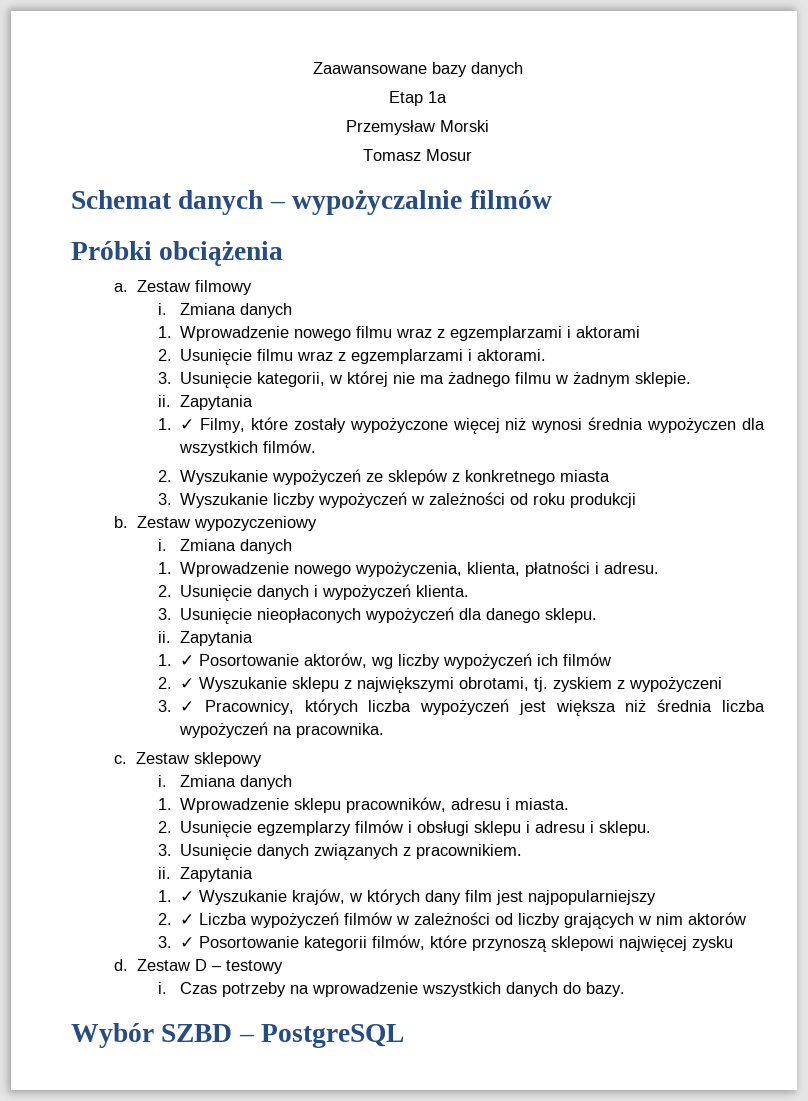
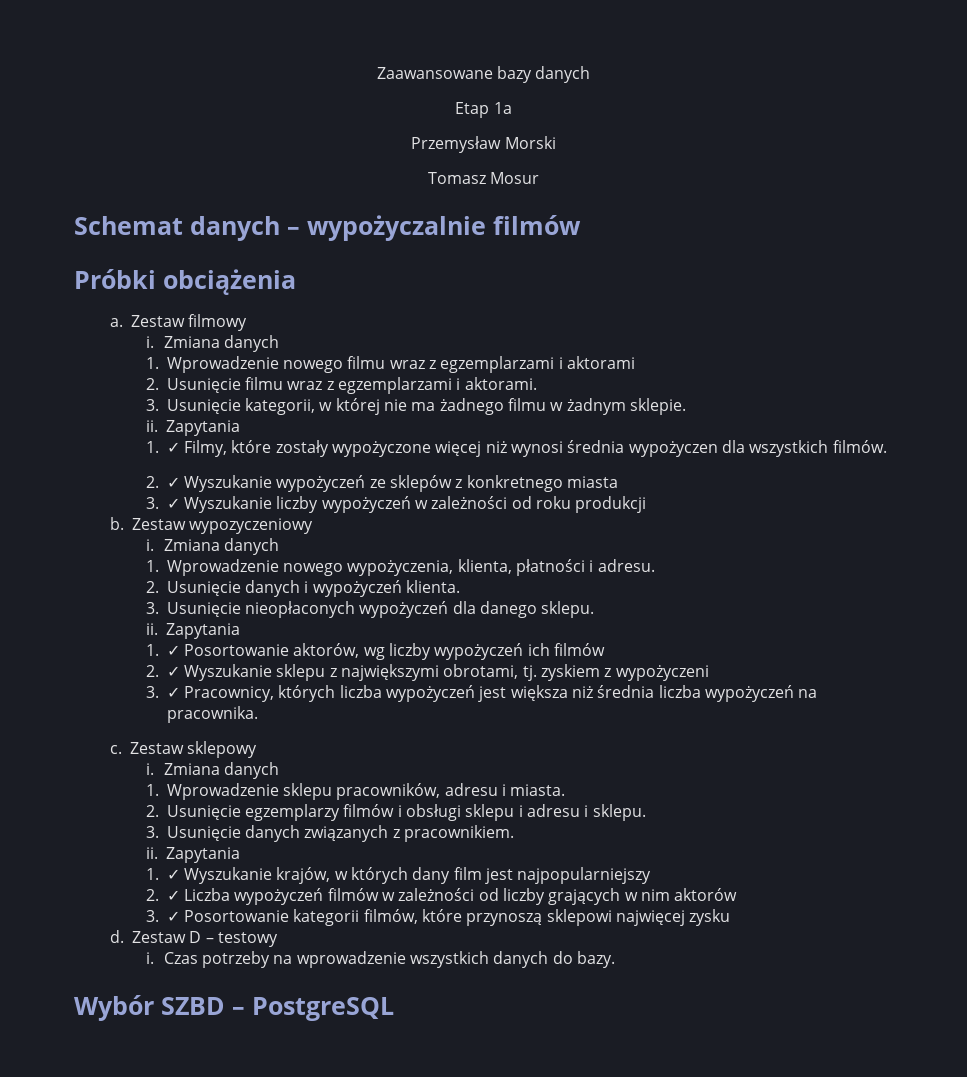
- 2. Wyszukanie wypożyczeń ze sklepów z konkretnego miasta
+ 2. ✓ Wyszukanie wypożyczeń ze sklepów z konkretnego miasta
- 3. Wyszukanie liczby wypożyczeń w zależności od roku produkcji
+ 3. ✓ Wyszukanie liczby wypożyczeń w zależności od roku produkcji

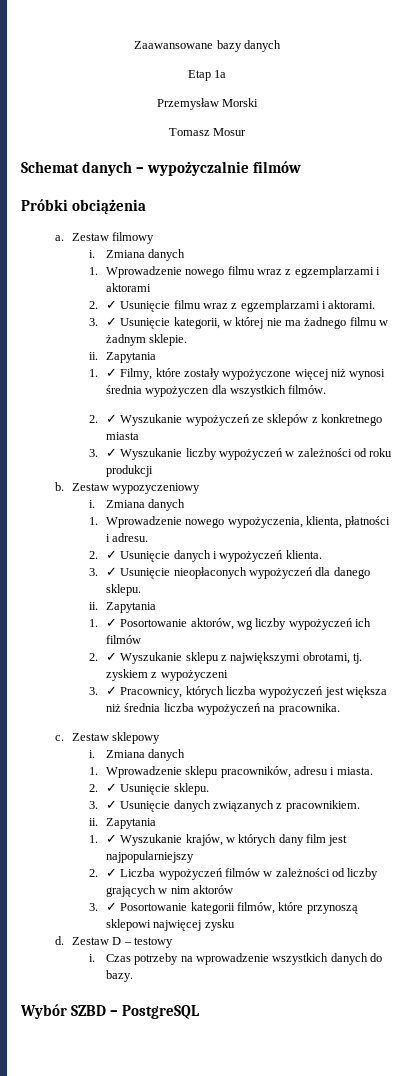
- 2. Usunięcie filmu wraz z egzemplarzami i aktorami.
+ 2. ✓ Usunięcie filmu wraz z egzemplarzami i aktorami.
- 3. Usunięcie kategorii, w której nie ma żadnego filmu w żadnym sklepie.
+ 3. ✓ Usunięcie kategorii, w której nie ma żadnego filmu w żadnym sklepie.
- 2. Usunięcie danych i wypożyczeń klienta.
+ 2. ✓ Usunięcie danych i wypożyczeń klienta.
- 3. Usunięcie nieopłaconych wypożyczeń dla danego sklepu.
+ 3. ✓ Usunięcie nieopłaconych wypożyczeń dla danego sklepu.
- 2. Usunięcie egzemplarzy filmów i obsługi sklepu i adresu i sklepu.
+ 2. ✓ Usunięcie sklepu.
- 3. Usunięcie danych związanych z pracownikiem.
+ 3. ✓ Usunięcie danych związanych z pracownikiem.

